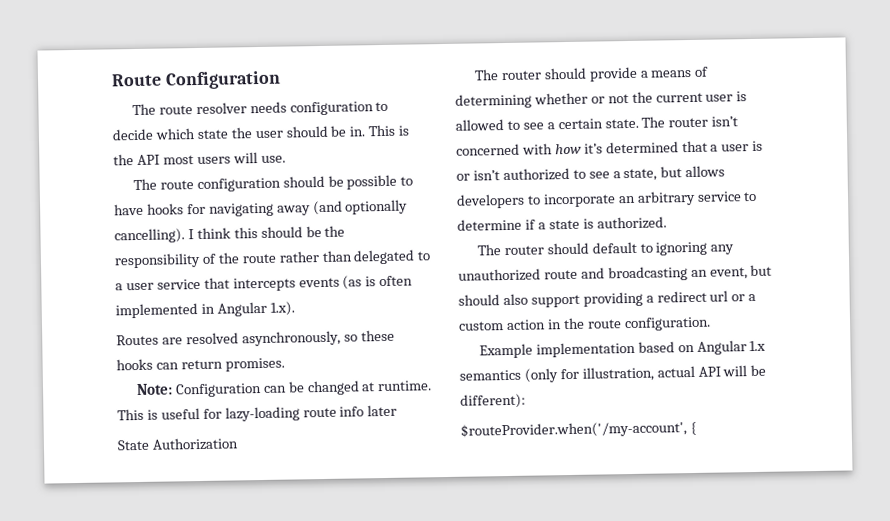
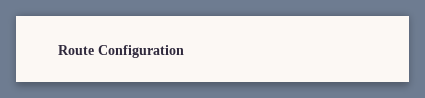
- The route resolver needs configuration to decide which state the user should be in. This is the API most users will use.
- The route configuration should be possible to have hooks for navigating away (and optionally cancelling). I think this should be the responsibility of the route rather than delegated to a user service that intercepts events (as is often implemented in Angular 1.x).
- Routes are resolved asynchronously, so these hooks can return promises.
- Note: Configuration can be changed at runtime. This is useful for lazy-loading route info later
- State Authorization
- The router should provide a means of determining whether or not the current user is allowed to see a certain state. The router isn’t concerned with how it’s determined that a user is or isn’t authorized to see a state, but allows developers to incorporate an arbitrary service to determine if a state is authorized.
- The router should default to ignoring any unauthorized route and broadcasting an event, but should also support providing a redirect url or a custom action in the route configuration.
- Example implementation based on Angular 1.x semantics (only for illustration, actual API will be different):
- $routeProvider.when('/my-account', {

